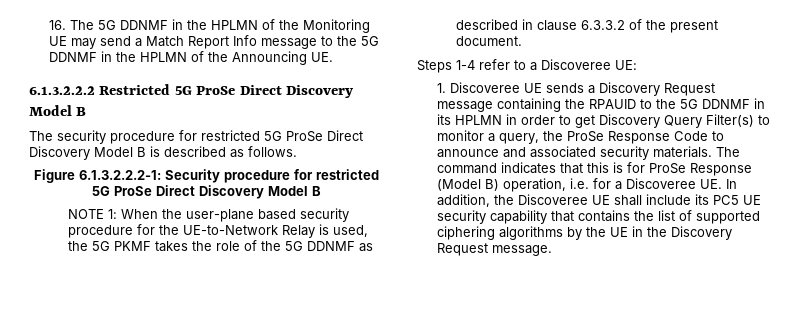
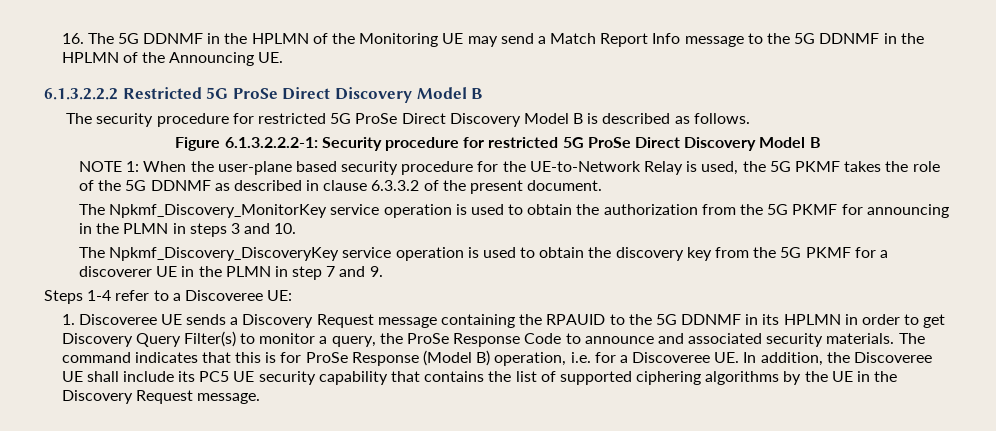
+ The Npkmf_Discovery_MonitorKey service operation is used to obtain the authorization from the 5G PKMF for announcing in the PLMN in steps 3 and 10.
+ The Npkmf_Discovery_DiscoveryKey service operation is used to obtain the discovery key from the 5G PKMF for a discoverer UE in the PLMN in step 7 and 9.

